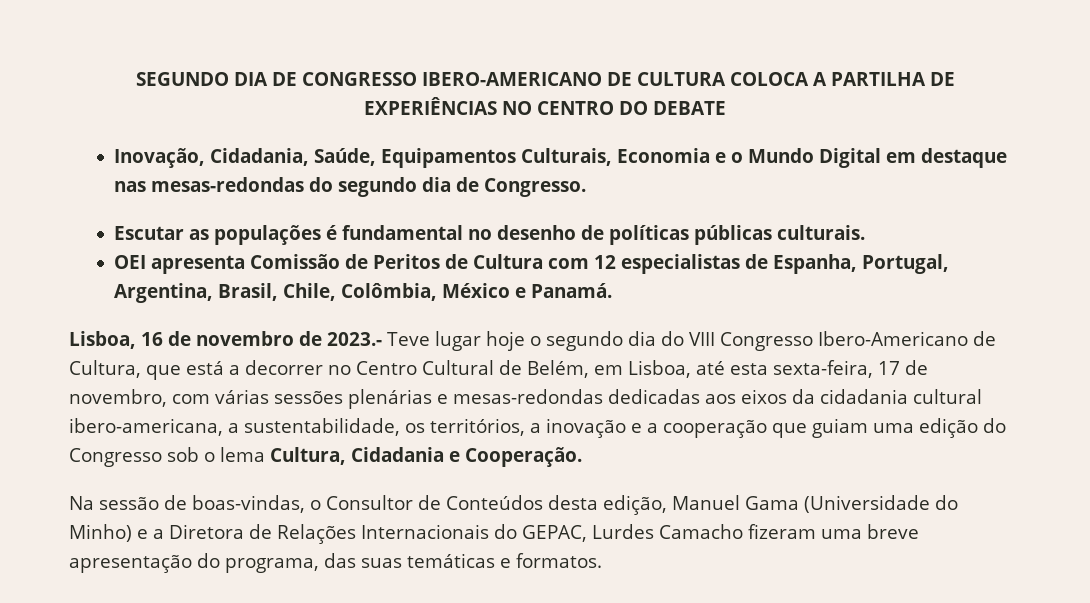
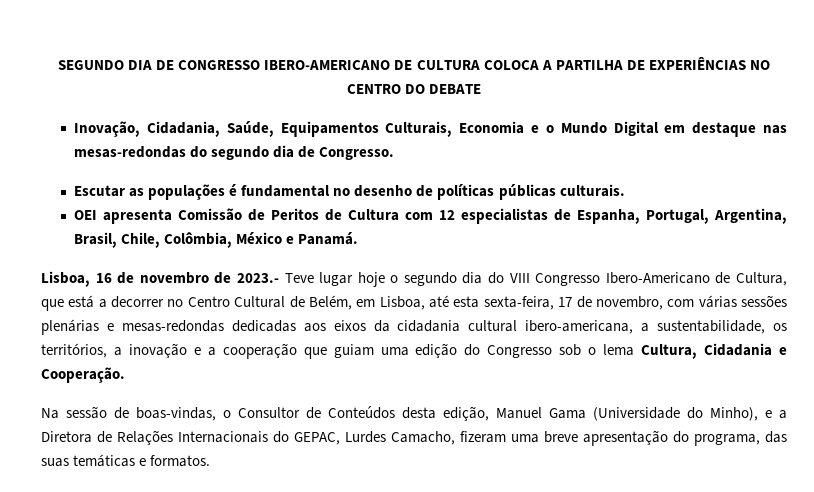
- Na sessão de boas-vindas, o Consultor de Conteúdos desta edição, Manuel Gama (Universidade do Minho) e a Diretora de Relações Internacionais do GEPAC, Lurdes Camacho fizeram uma breve apresentação do programa, das suas temáticas e formatos.
+ Na sessão de boas-vindas, o Consultor de Conteúdos desta edição, Manuel Gama (Universidade do Minho), e a Diretora de Relações Internacionais do GEPAC, Lurdes Camacho, fizeram uma breve apresentação do programa, das suas temáticas e formatos.

